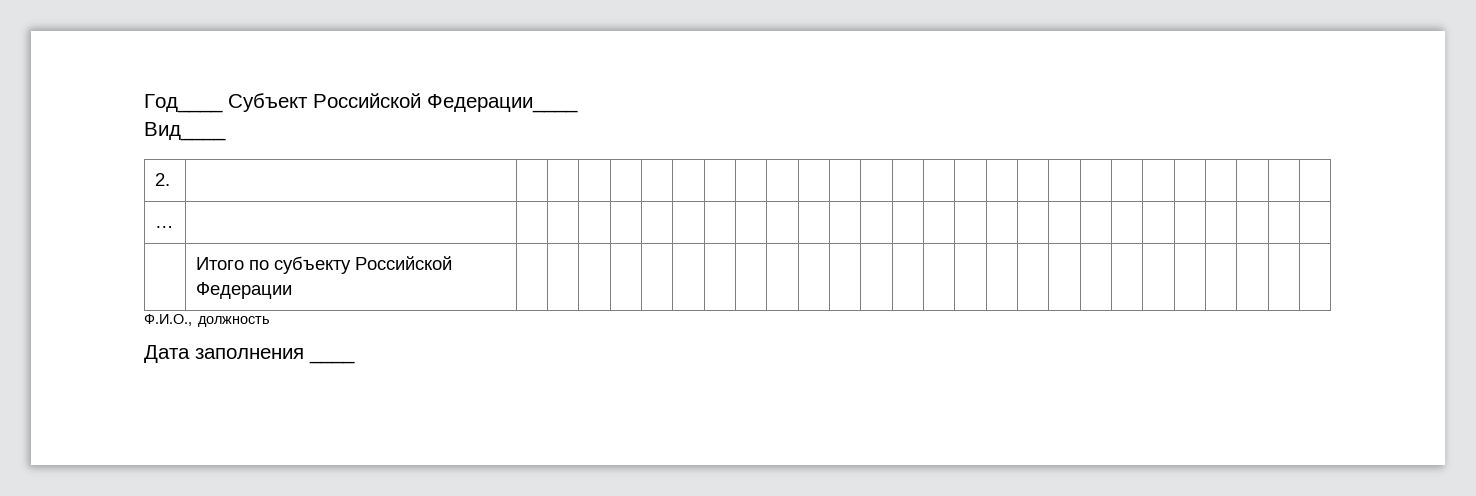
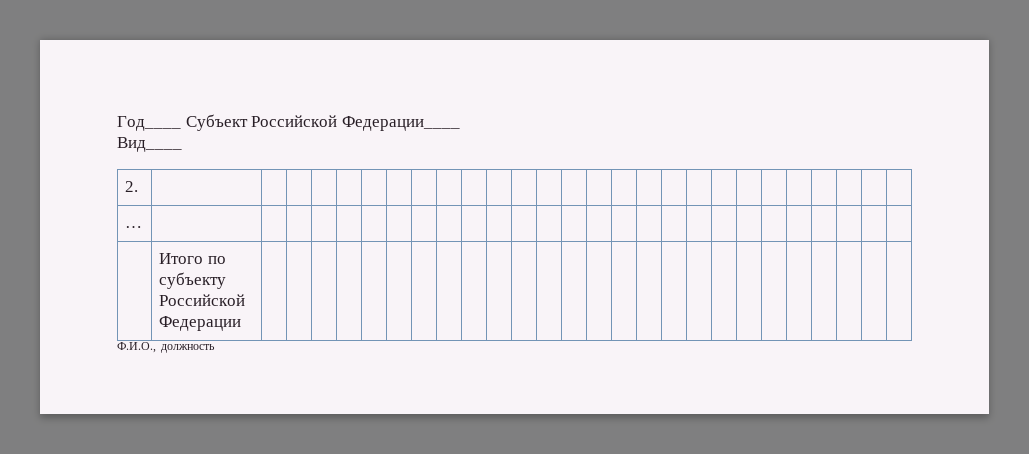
- Дата заполнения ____

